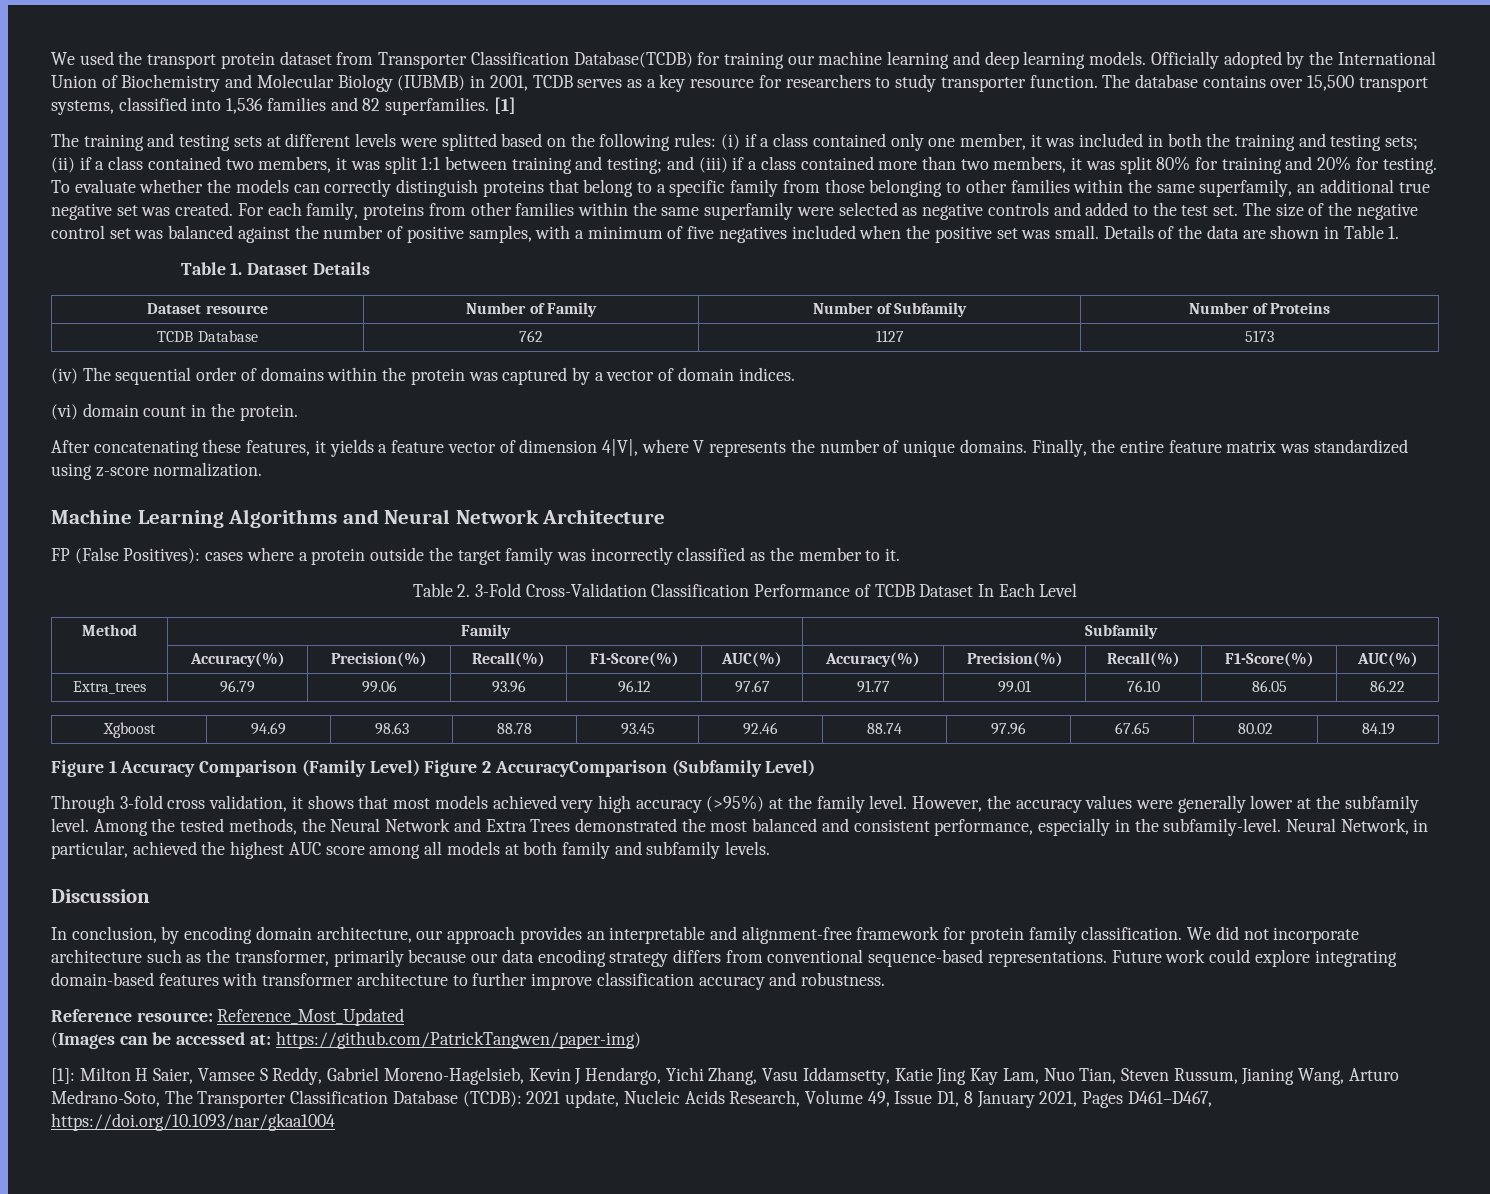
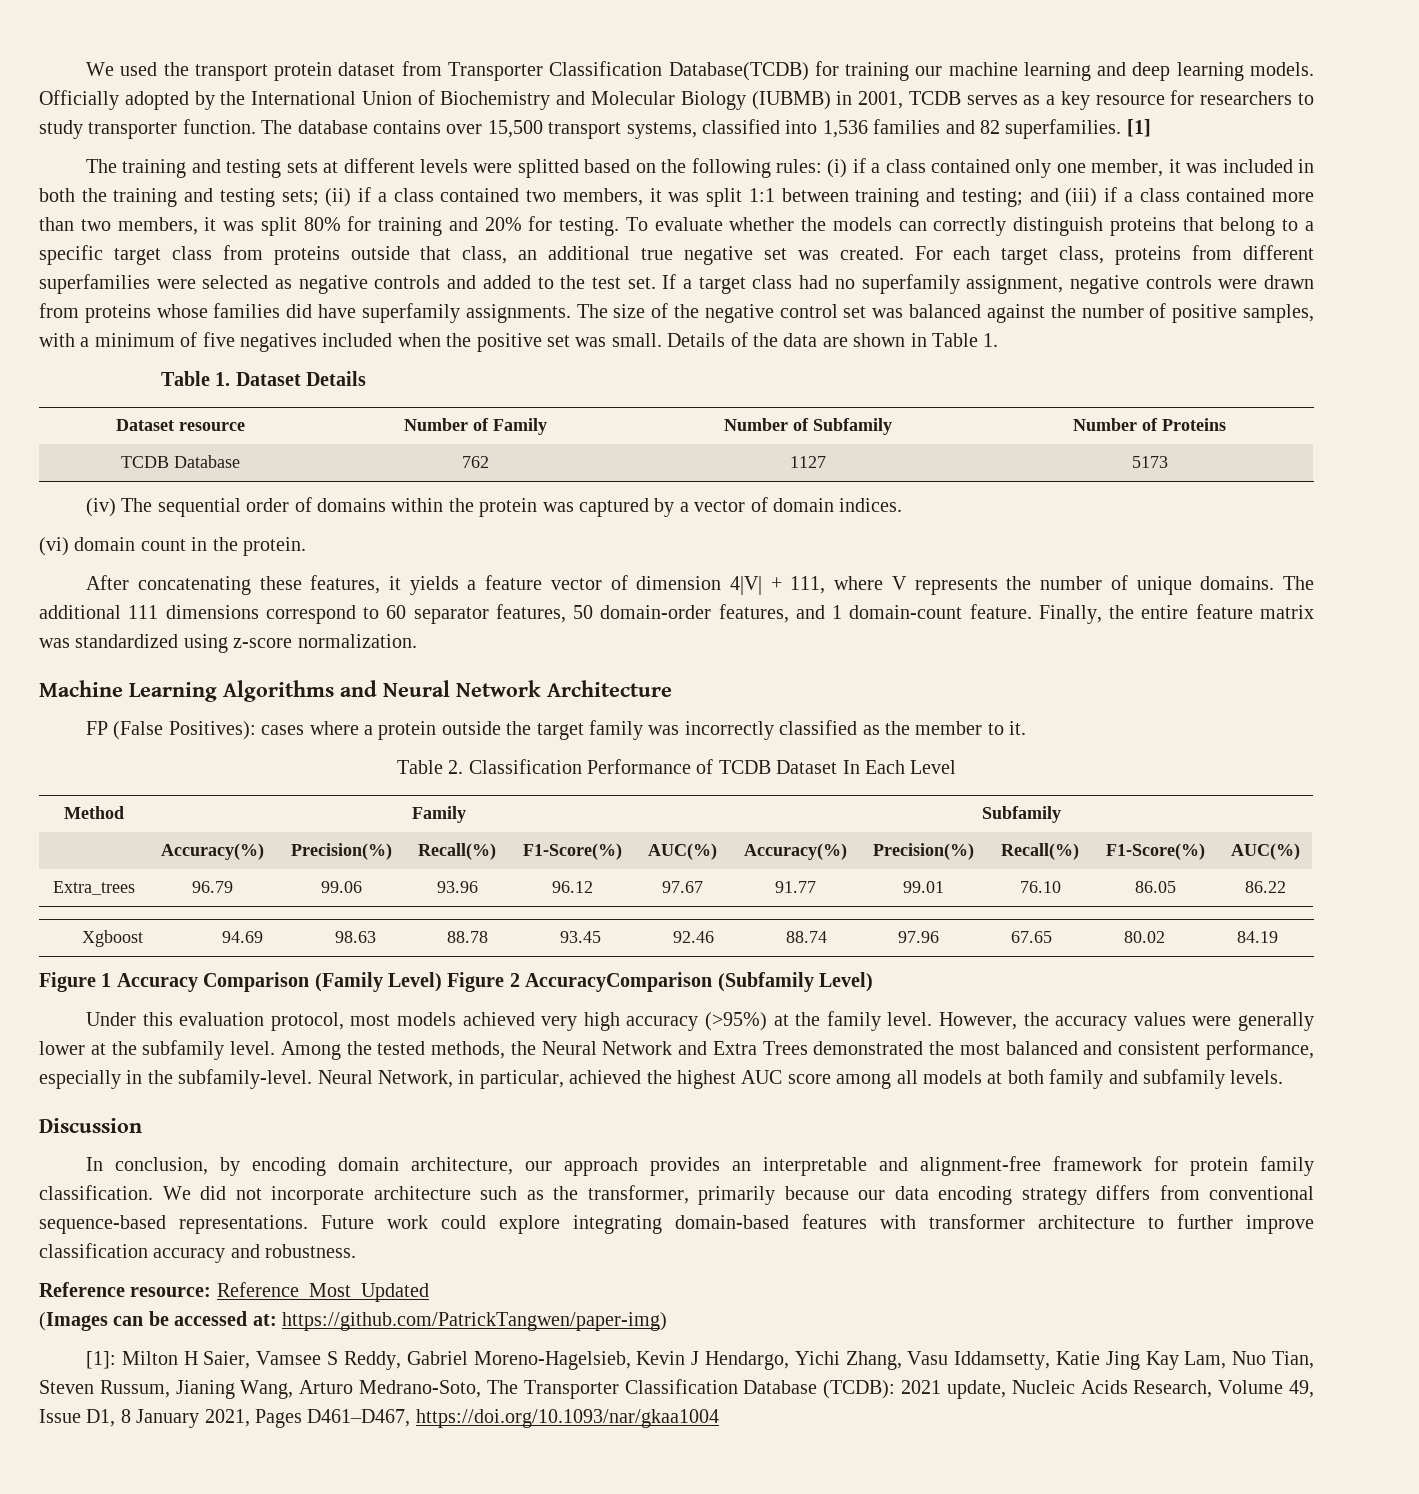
- To evaluate whether the models can correctly distinguish proteins that belong to a specific family from those belonging to other families within the same superfamily, an additional true negative set was created.
+ To evaluate whether the models can correctly distinguish proteins that belong to a specific target class from proteins outside that class, an additional true negative set was created.
- For each family, proteins from other families within the same superfamily were selected as negative controls and added to the test set.
+ For each target class, proteins from different superfamilies were selected as negative controls and added to the test set.
+ If a target class had no superfamily assignment, negative controls were drawn from proteins whose families did have superfamily assignments.
- After concatenating these features, it yields a feature vector of dimension 4|V|, where V represents the number of unique domains.
+ After concatenating these features, it yields a feature vector of dimension 4|V| + 111, where V represents the number of unique domains.
+ The additional 111 dimensions correspond to 60 separator features, 50 domain-order features, and 1 domain-count feature.
- Table 2. 3-Fold Cross-Validation Classification Performance of TCDB Dataset In Each Level
+ Table 2. Classification Performance of TCDB Dataset In Each Level
- Through 3-fold cross validation, it shows that most models achieved very high accuracy (>95%) at the family level.
+ Under this evaluation protocol, most models achieved very high accuracy (>95%) at the family level.

